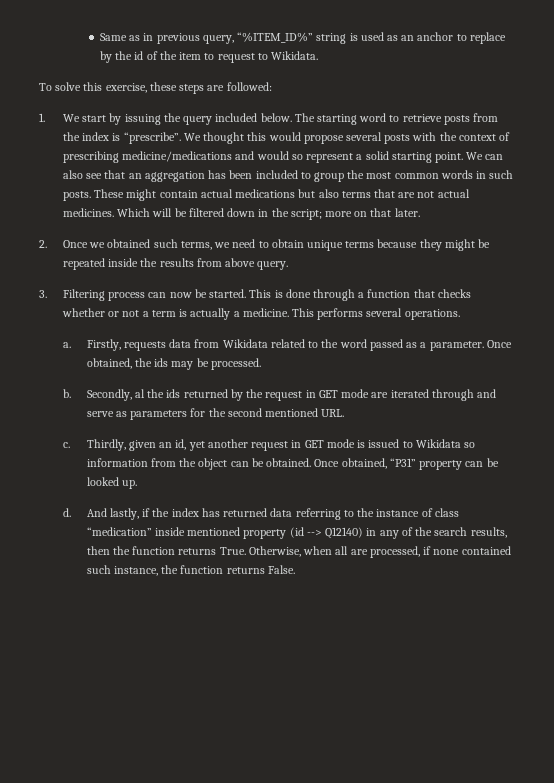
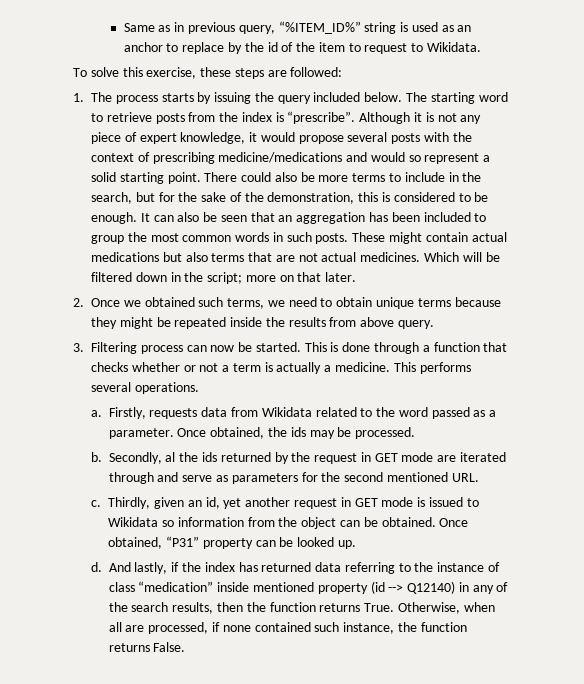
- 1. We start by issuing the query included below.
+ 1. The process starts by issuing the query included below.
- We thought this would propose several posts with the context of prescribing medicine/medications and would so represent a solid starting point.
+ Although it is not any piece of expert knowledge, it would propose several posts with the context of prescribing medicine/medications and would so represent a solid starting point.
- We can also see that an aggregation has been included to group the most common words in such posts.
+ There could also be more terms to include in the search, but for the sake of the demonstration, this is considered to be enough. It can also be seen that an aggregation has been included to group the most common words in such posts.

